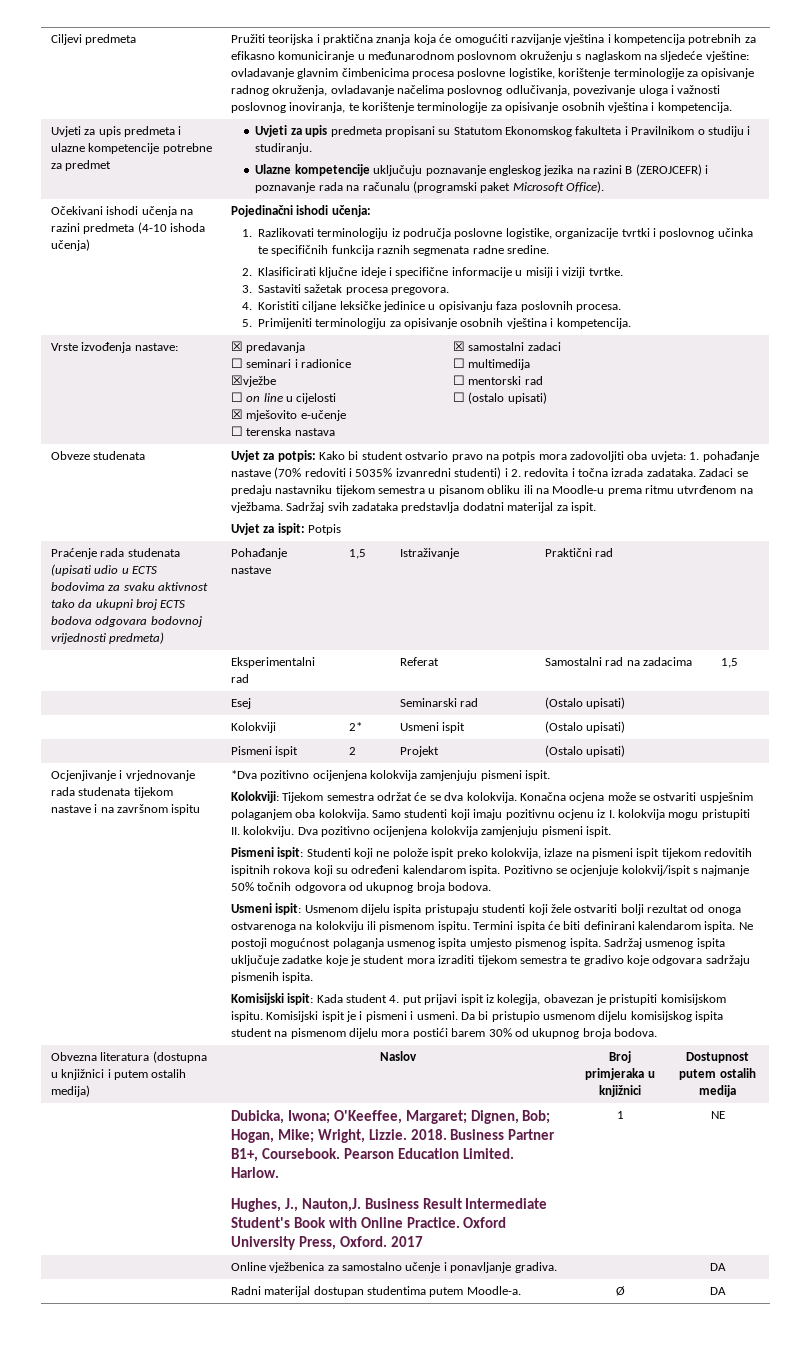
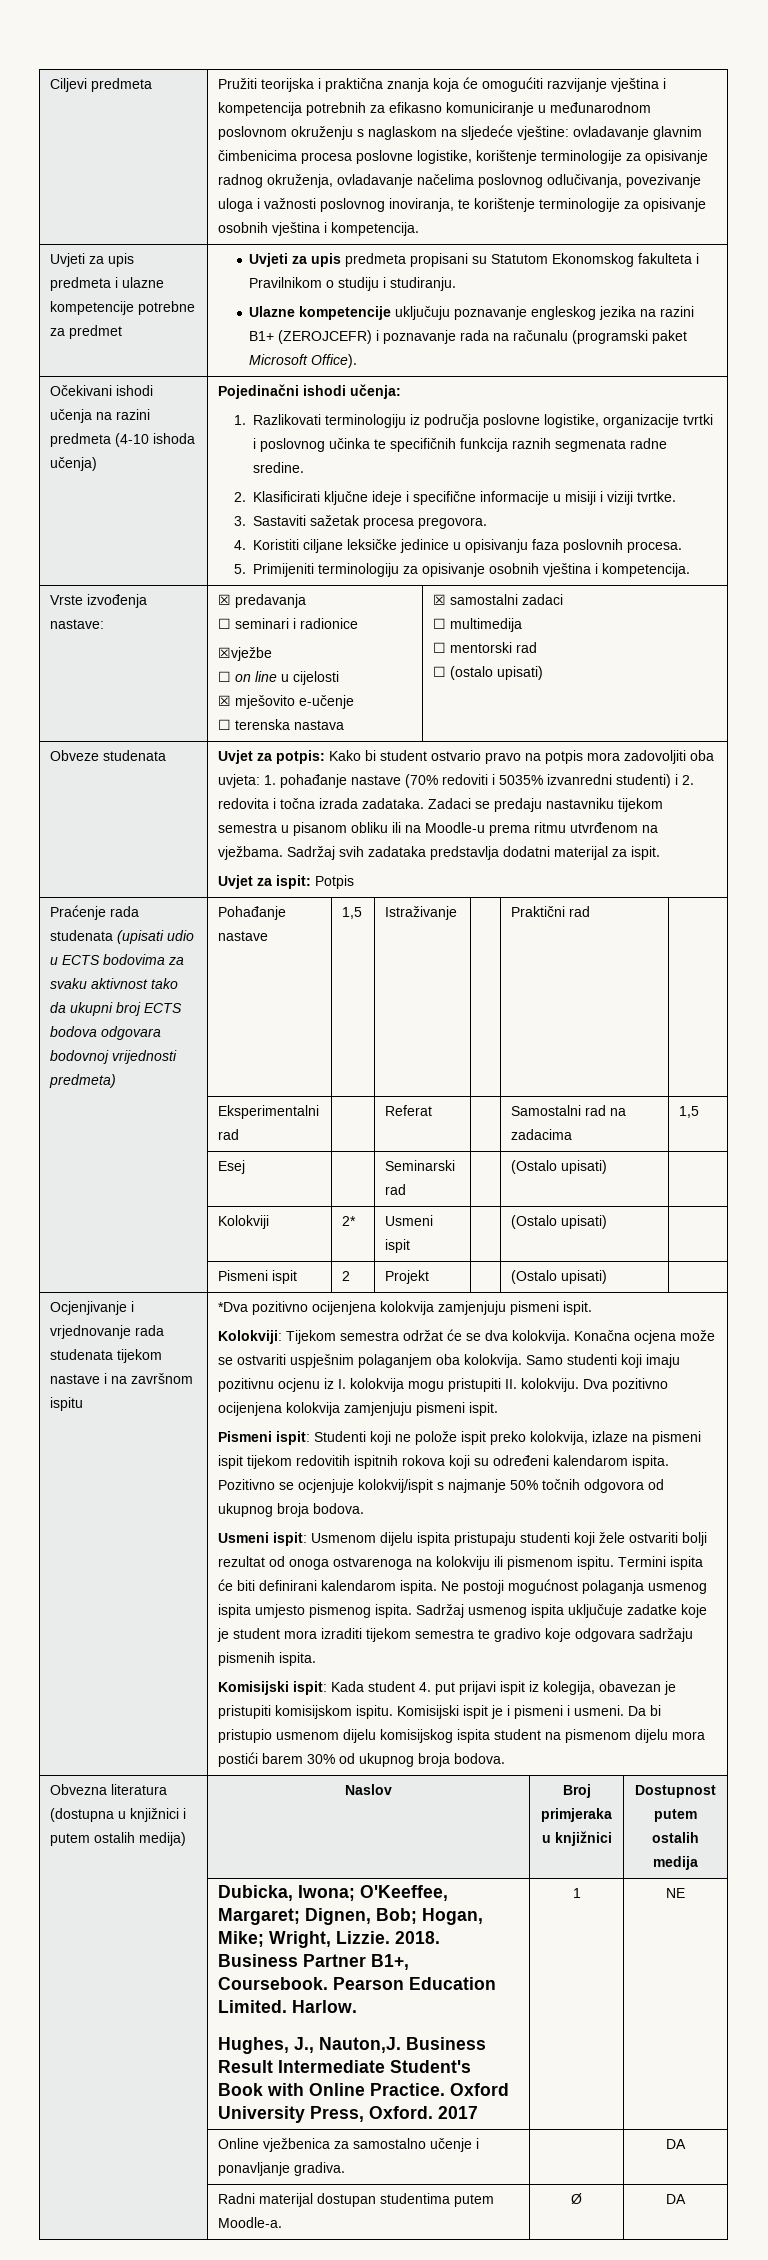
- Ulazne kompetencije uključuju poznavanje engleskog jezika na razini B (ZEROJCEFR) i poznavanje rada na računalu (programski paket Microsoft Office).
+ Ulazne kompetencije uključuju poznavanje engleskog jezika na razini B1+ (ZEROJCEFR) i poznavanje rada na računalu (programski paket Microsoft Office).

